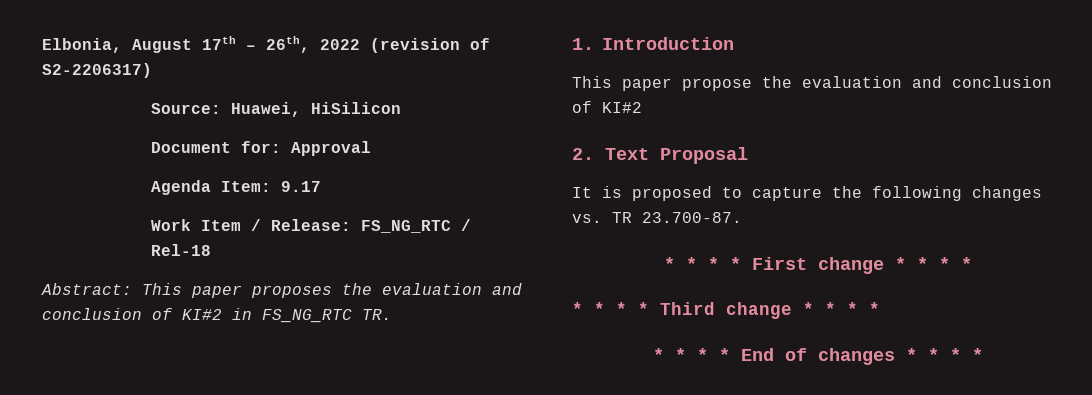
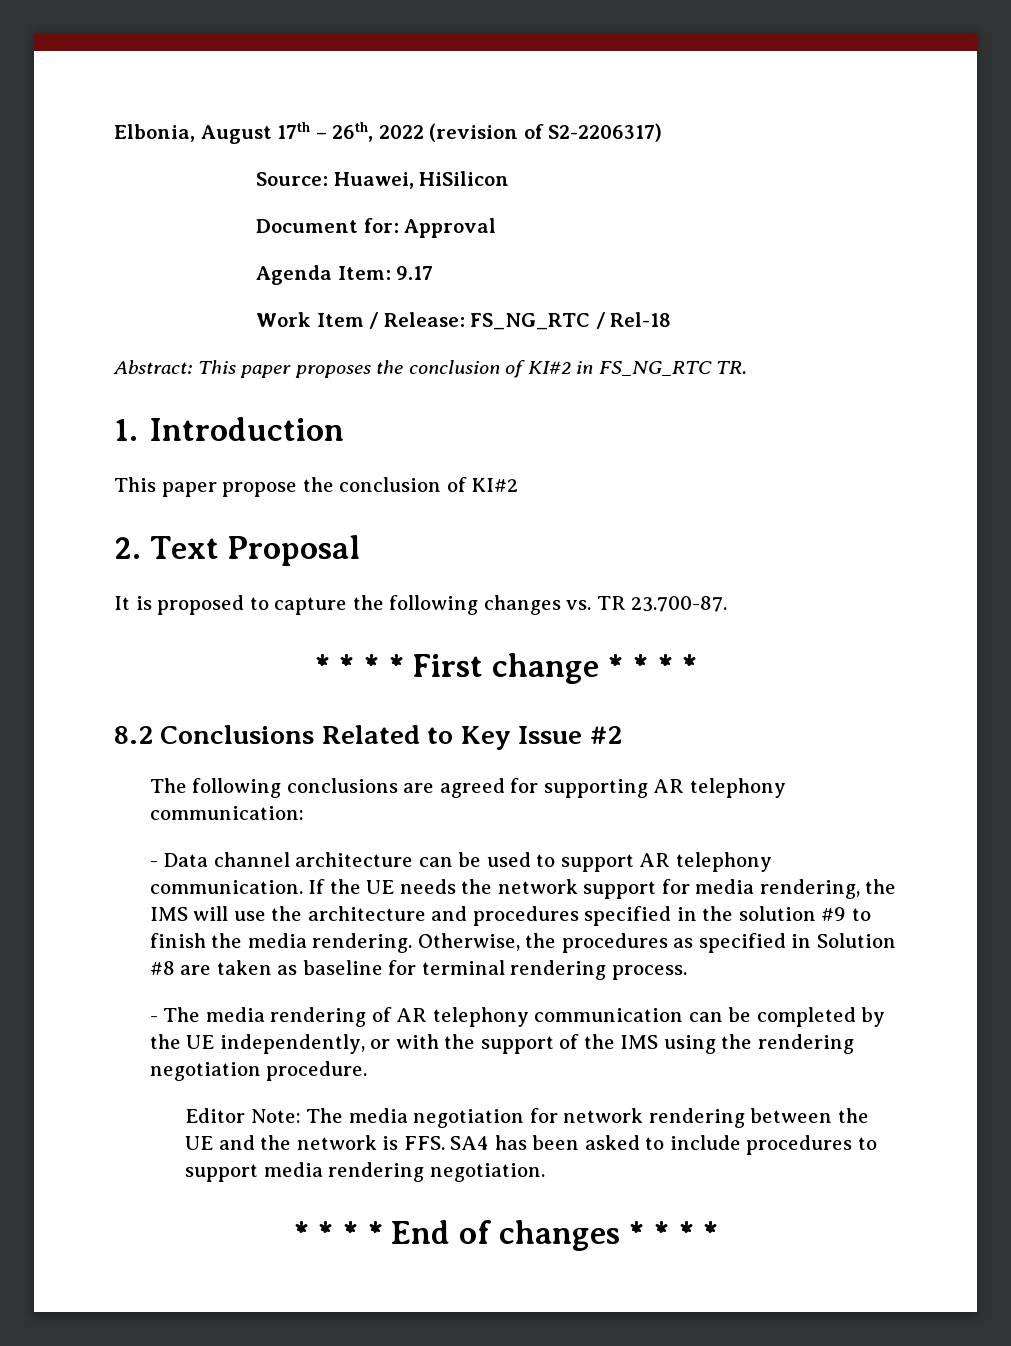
- Abstract: This paper proposes the evaluation and conclusion of KI#2 in FS_NG_RTC TR.
+ Abstract: This paper proposes the conclusion of KI#2 in FS_NG_RTC TR.
- This paper propose the evaluation and conclusion of KI#2
+ This paper propose the conclusion of KI#2
- * * * * Third change * * * *
+ 8.2 Conclusions Related to Key Issue #2
+ The following conclusions are agreed for supporting AR telephony communication:
+ - Data channel architecture can be used to support AR telephony communication. If the UE needs the network support for media rendering, the IMS will use the architecture and procedures specified in the solution #9 to finish the media rendering. Otherwise, the procedures as specified in Solution #8 are taken as baseline for terminal rendering process.
+ - The media rendering of AR telephony communication can be completed by the UE independently, or with the support of the IMS using the rendering negotiation procedure.
+ Editor Note: The media negotiation for network rendering between the UE and the network is FFS. SA4 has been asked to include procedures to support media rendering negotiation.

